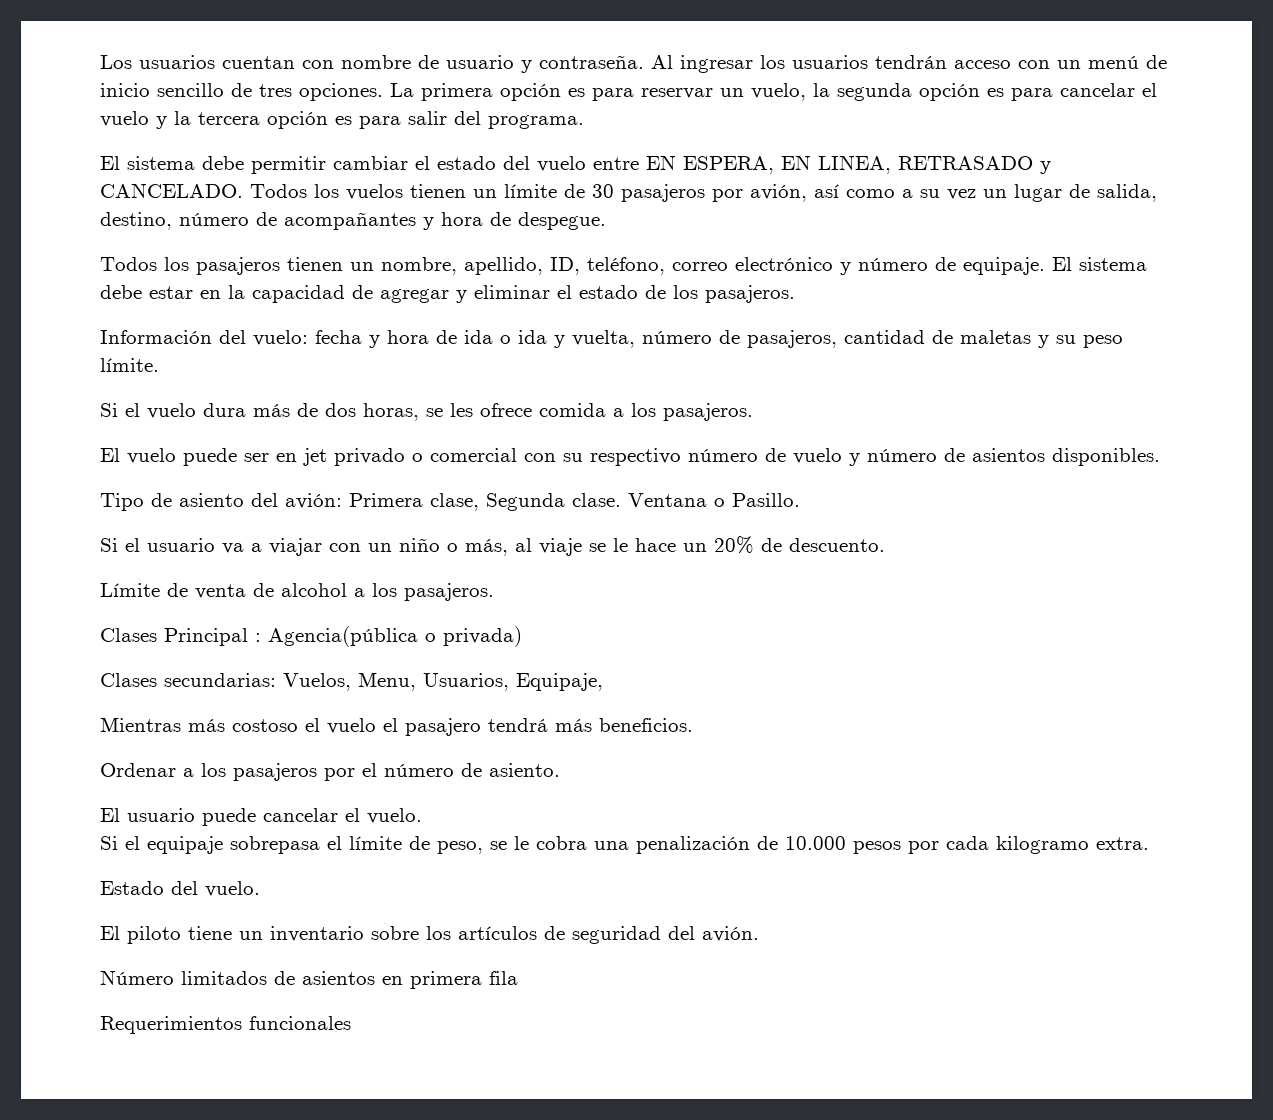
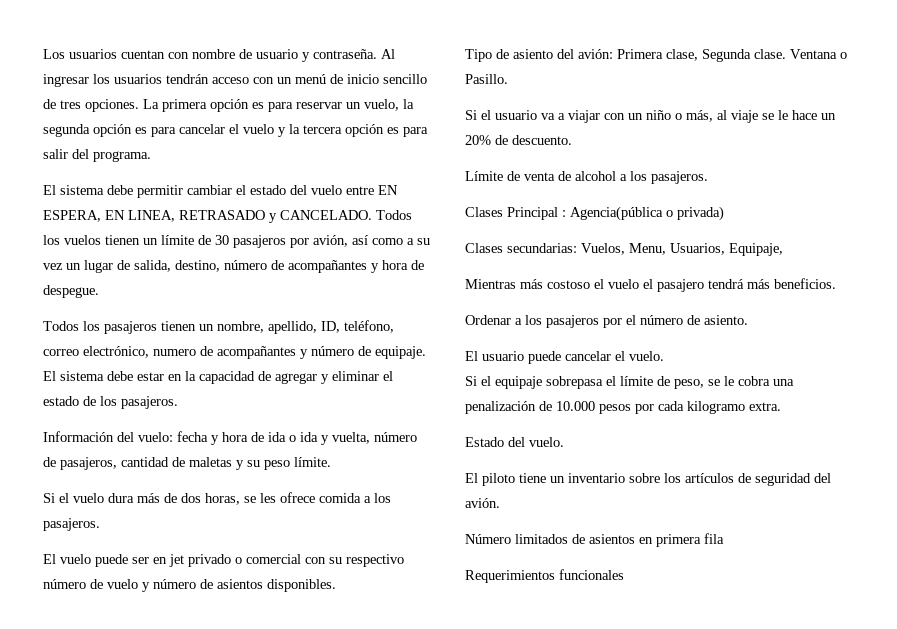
- Todos los pasajeros tienen un nombre, apellido, ID, teléfono, correo electrónico y número de equipaje.
+ Todos los pasajeros tienen un nombre, apellido, ID, teléfono, correo electrónico, numero de acompañantes y número de equipaje.

